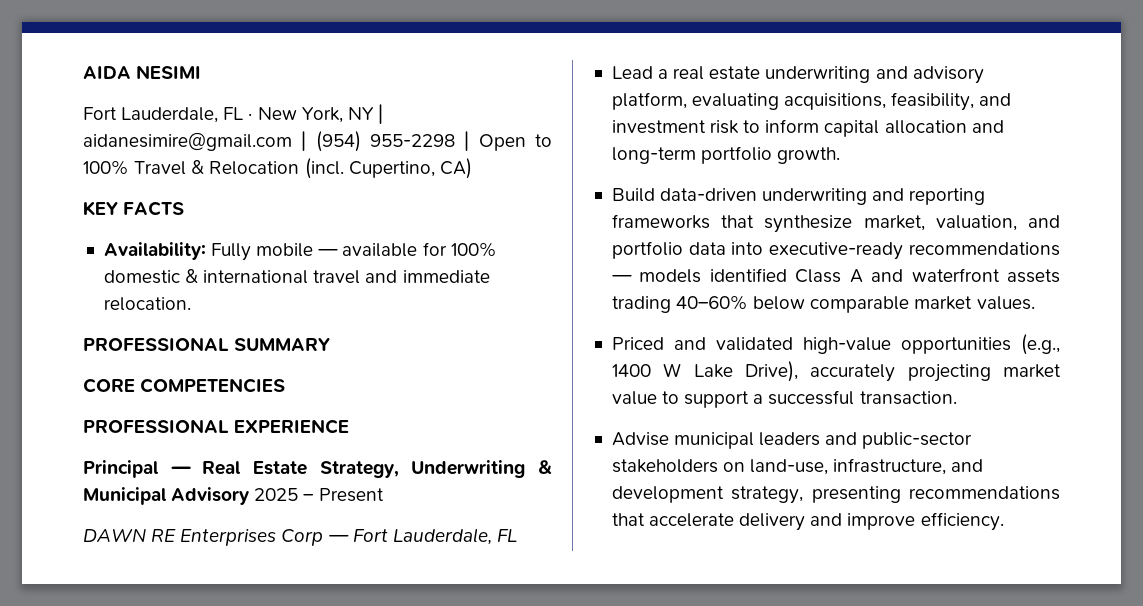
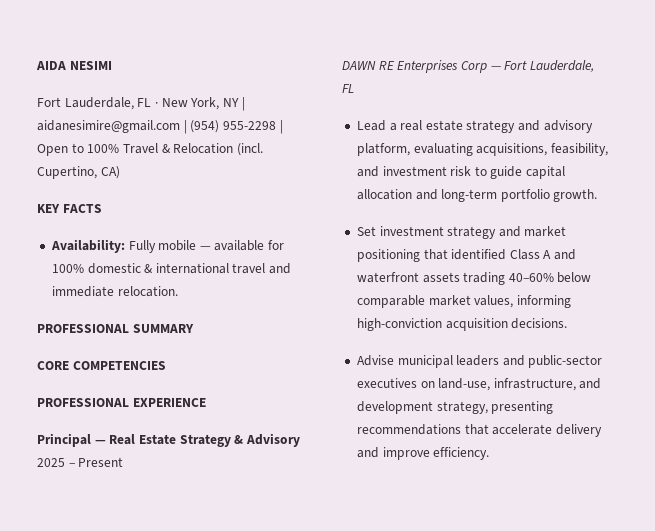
- Principal — Real Estate Strategy, Underwriting & Municipal Advisory 2025 – Present
+ Principal — Real Estate Strategy & Advisory 2025 – Present
- Lead a real estate underwriting and advisory platform, evaluating acquisitions, feasibility, and investment risk to inform capital allocation and long-term portfolio growth.
+ Lead a real estate strategy and advisory platform, evaluating acquisitions, feasibility, and investment risk to guide capital allocation and long-term portfolio growth.
- Build data-driven underwriting and reporting frameworks that synthesize market, valuation, and portfolio data into executive-ready recommendations — models identified Class A and waterfront assets trading 40–60% below comparable market values.
- Priced and validated high-value opportunities (e.g., 1400 W Lake Drive), accurately projecting market value to support a successful transaction.
+ Set investment strategy and market positioning that identified Class A and waterfront assets trading 40–60% below comparable market values, informing high-conviction acquisition decisions.
- Advise municipal leaders and public-sector stakeholders on land-use, infrastructure, and development strategy, presenting recommendations that accelerate delivery and improve efficiency.
+ Advise municipal leaders and public-sector executives on land-use, infrastructure, and development strategy, presenting recommendations that accelerate delivery and improve efficiency.

